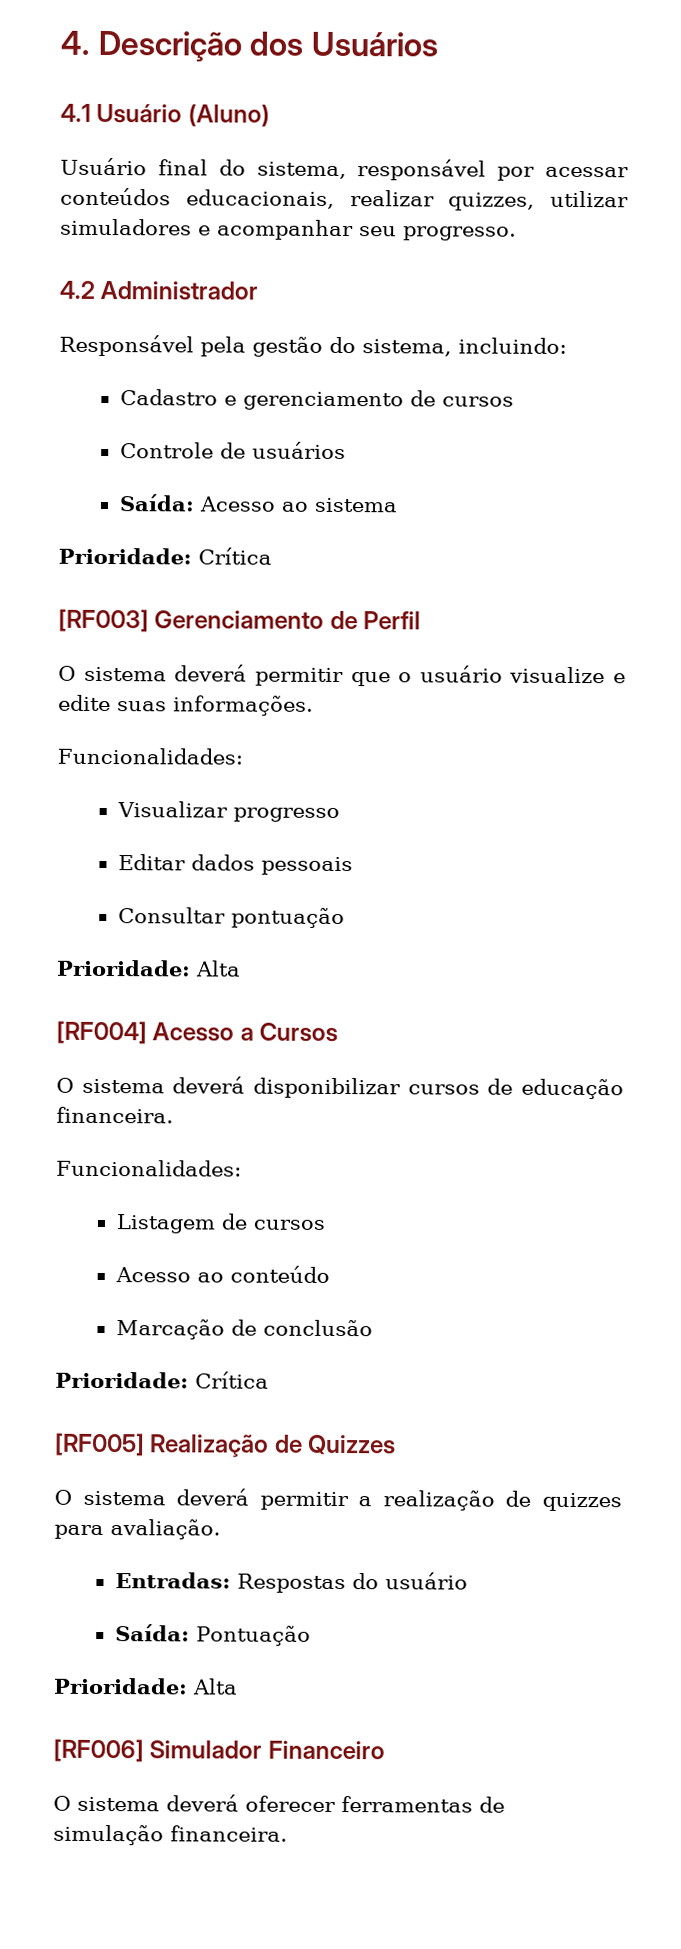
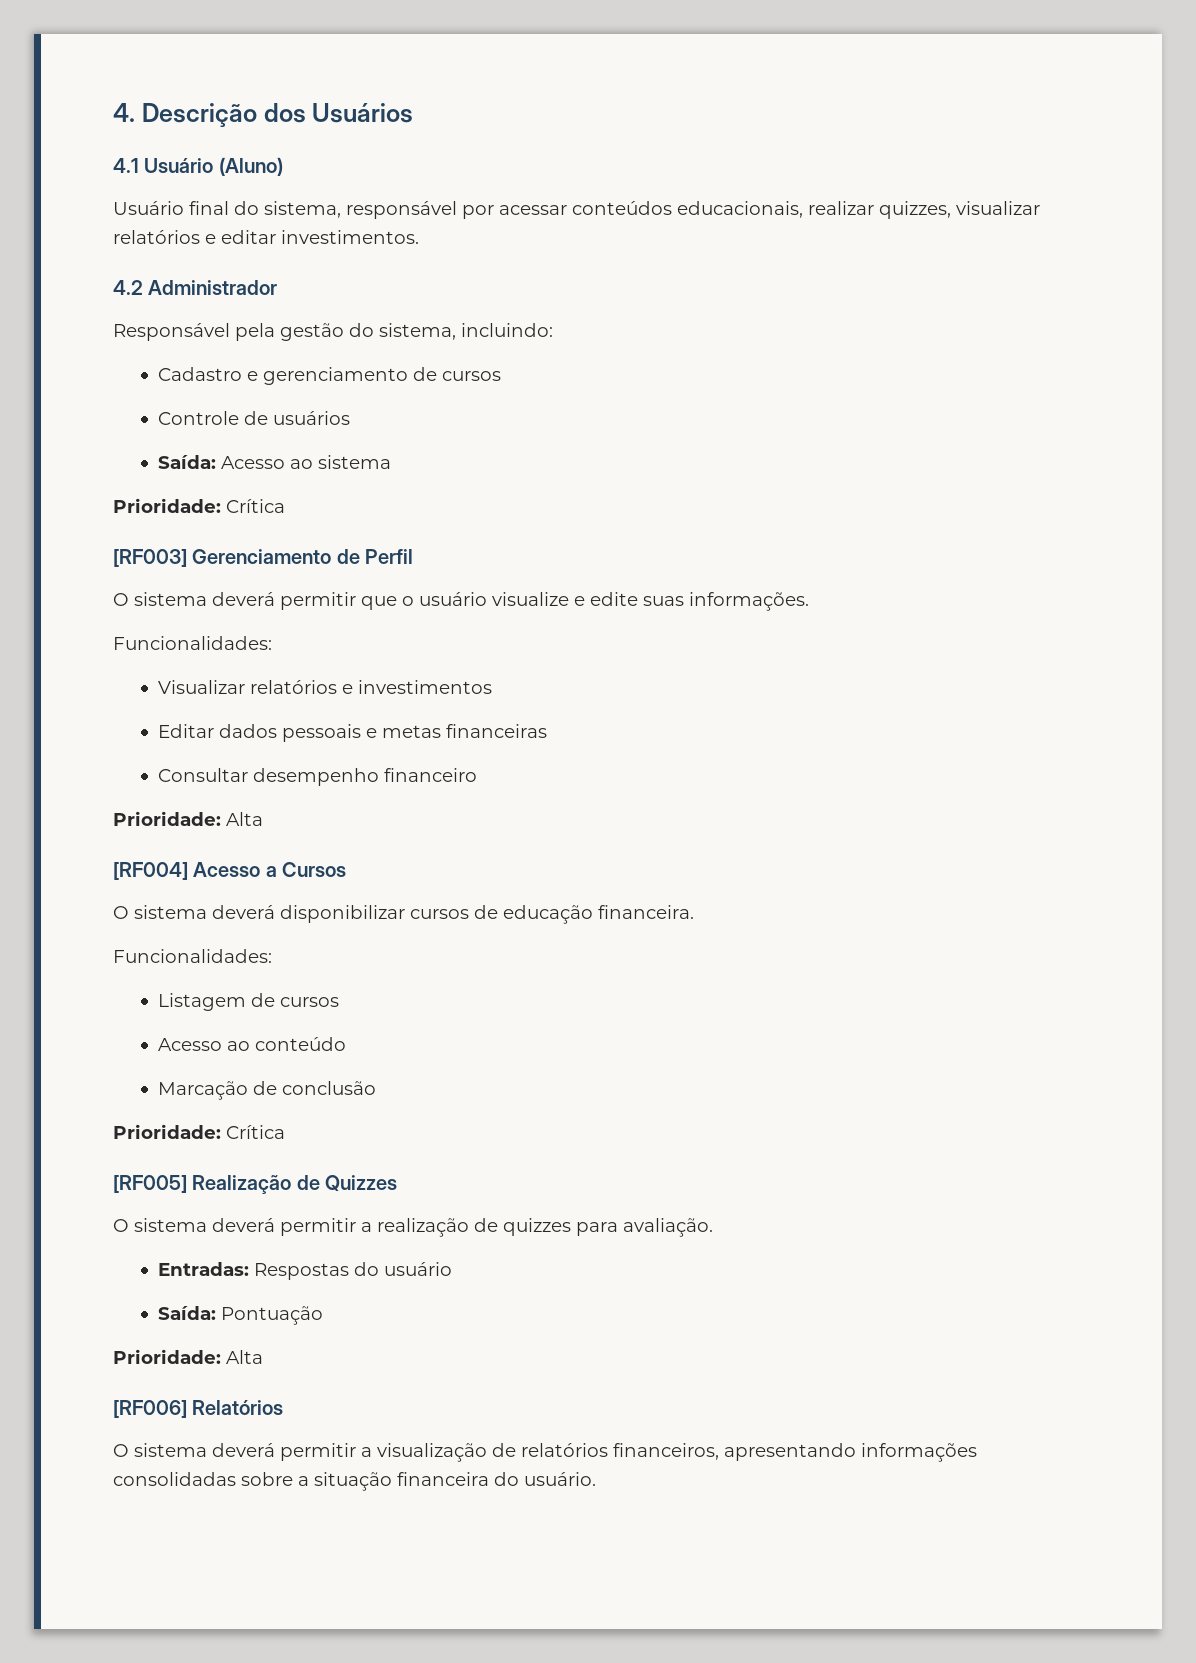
- Usuário final do sistema, responsável por acessar conteúdos educacionais, realizar quizzes, utilizar simuladores e acompanhar seu progresso.
+ Usuário final do sistema, responsável por acessar conteúdos educacionais, realizar quizzes, visualizar relatórios e editar investimentos.
- Visualizar progresso
+ Visualizar relatórios e investimentos
- Editar dados pessoais
+ Editar dados pessoais e metas financeiras
- Consultar pontuação
+ Consultar desempenho financeiro
- [RF006] Simulador Financeiro
- O sistema deverá oferecer ferramentas de simulação financeira.
+ [RF006] Relatórios
+ O sistema deverá permitir a visualização de relatórios financeiros, apresentando informações consolidadas sobre a situação financeira do usuário.

